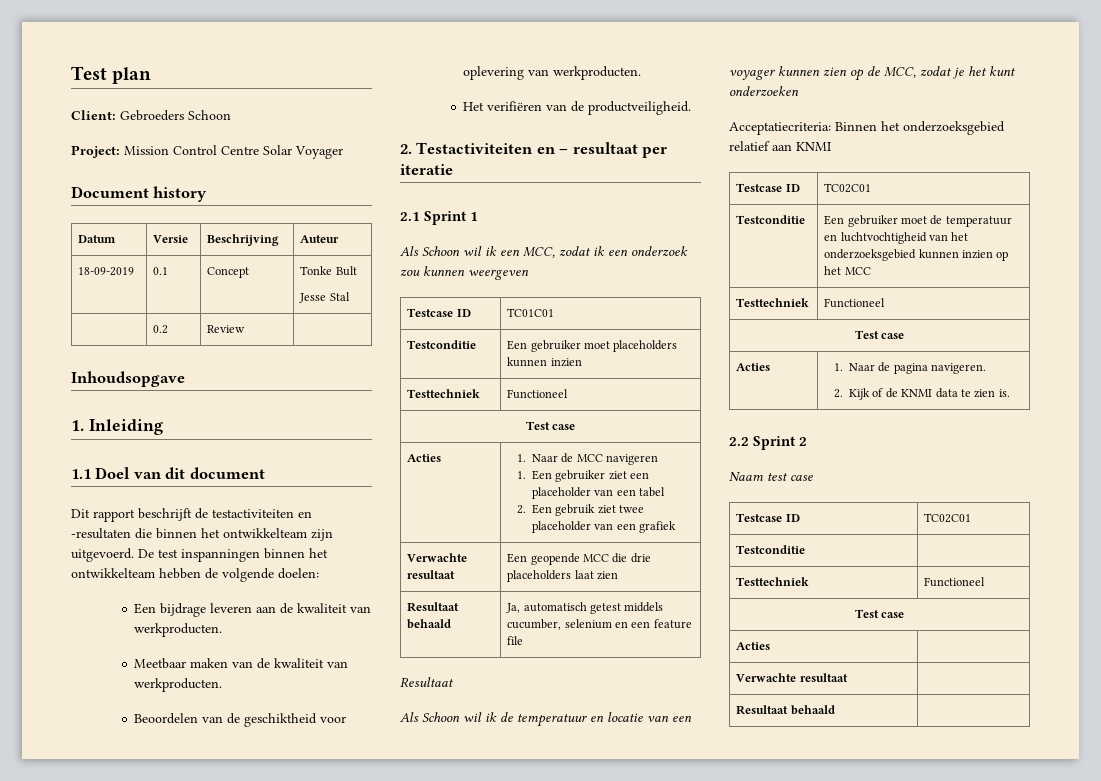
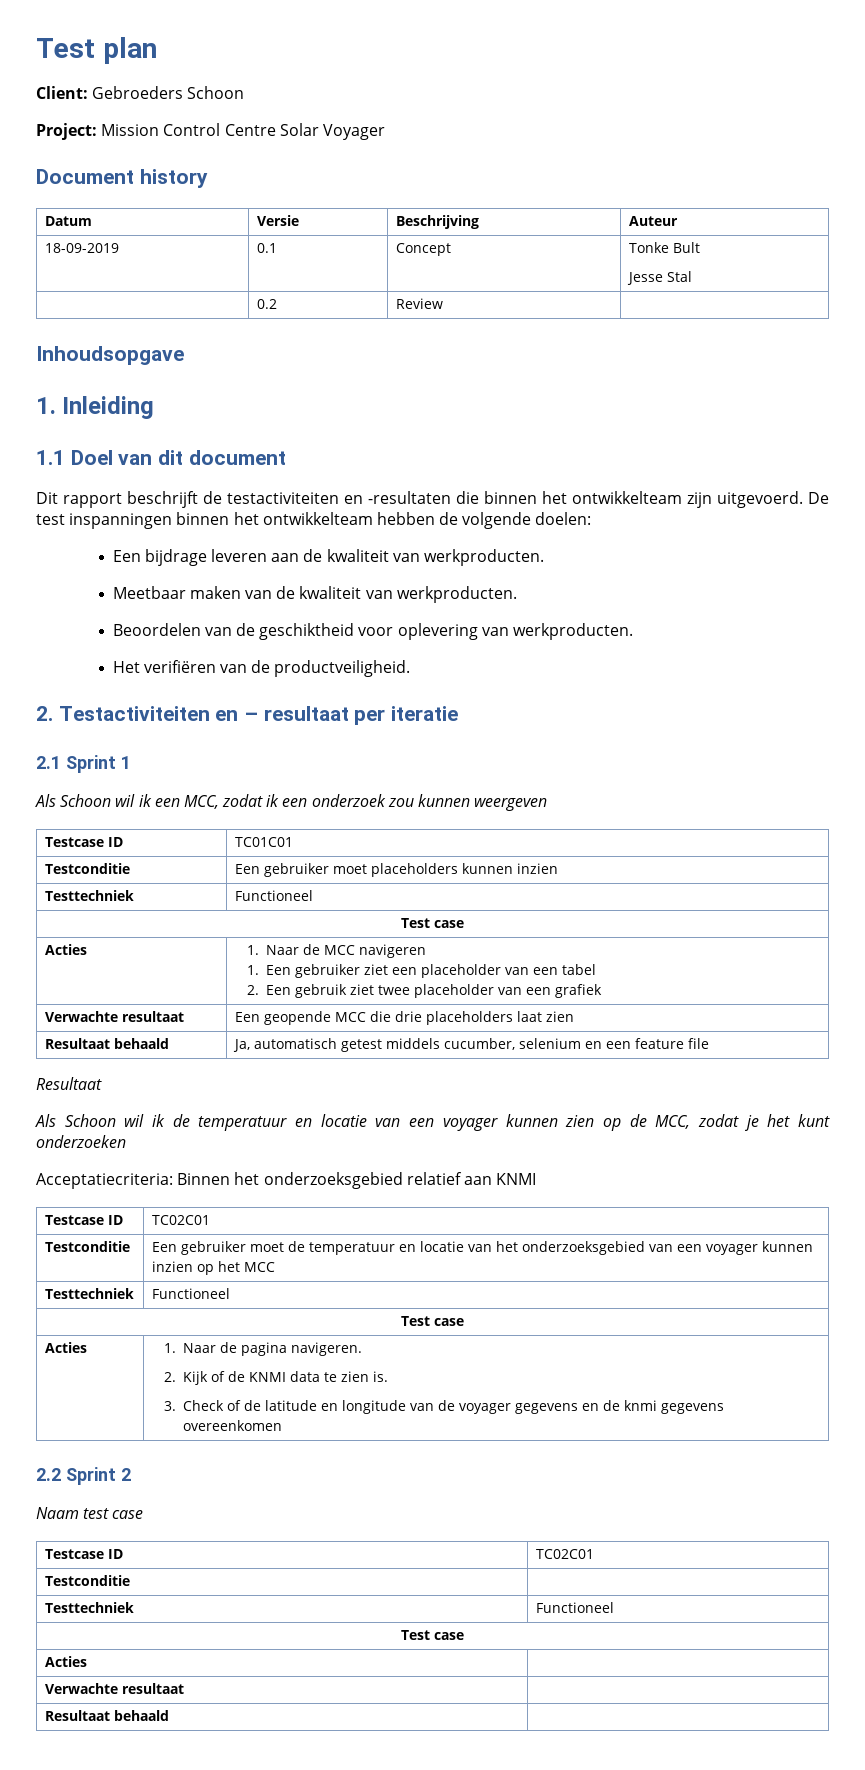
- Testconditie | Een gebruiker moet de temperatuur en luchtvochtigheid van het onderzoeksgebied kunnen inzien op het MCC
+ Testconditie | Een gebruiker moet de temperatuur en locatie van het onderzoeksgebied van een voyager kunnen inzien op het MCC
  Acties | 1. Naar de pagina navigeren.
  2. Kijk of de KNMI data te zien is.
+ 3. Check of de latitude en longitude van de voyager gegevens en de knmi gegevens overeenkomen

